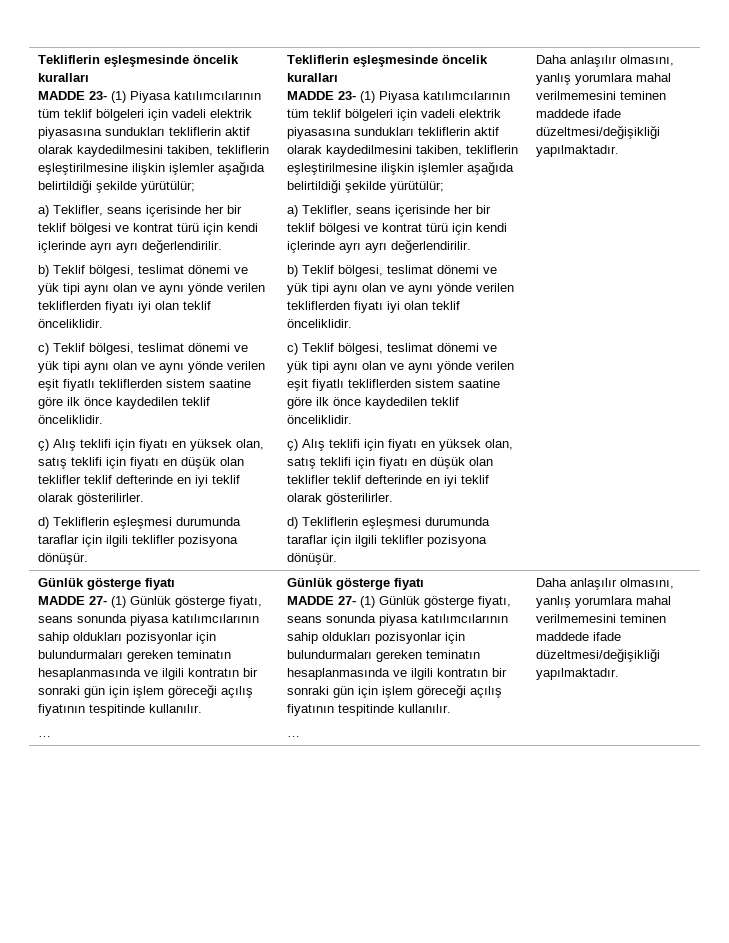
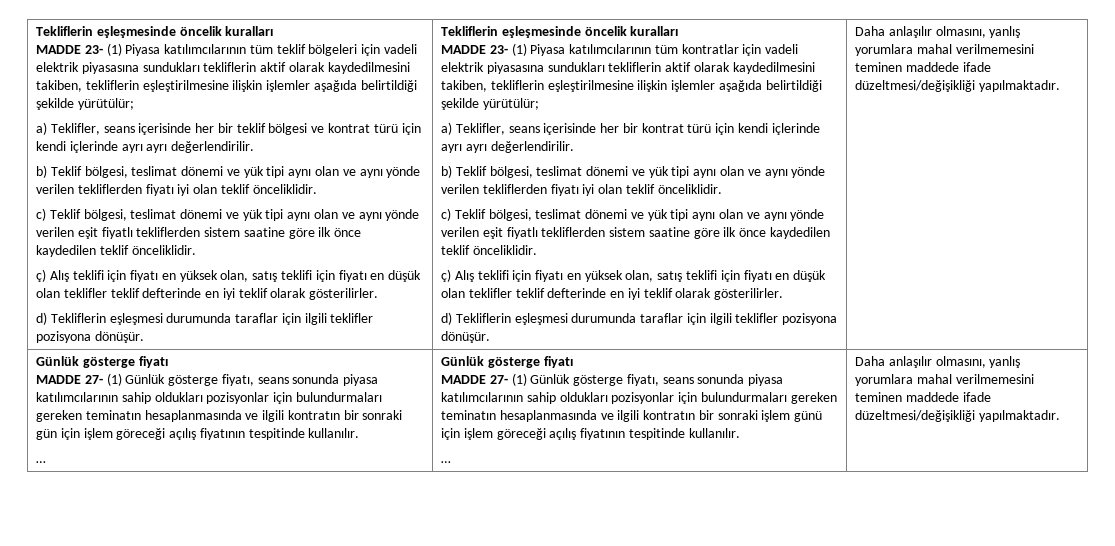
  d) Tekliflerin eşleşmesi durumunda taraflar için ilgili teklifler pozisyona dönüşür. | Tekliflerin eşleşmesinde öncelik kuralları
- MADDE 23- (1) Piyasa katılımcılarının tüm teklif bölgeleri için vadeli elektrik piyasasına sundukları tekliflerin aktif olarak kaydedilmesini takiben, tekliflerin eşleştirilmesine ilişkin işlemler aşağıda belirtildiği şekilde yürütülür;
- a) Teklifler, seans içerisinde her bir teklif bölgesi ve kontrat türü için kendi içlerinde ayrı ayrı değerlendirilir.
+ MADDE 23- (1) Piyasa katılımcılarının tüm kontratlar için vadeli elektrik piyasasına sundukları tekliflerin aktif olarak kaydedilmesini takiben, tekliflerin eşleştirilmesine ilişkin işlemler aşağıda belirtildiği şekilde yürütülür;
+ a) Teklifler, seans içerisinde her bir kontrat türü için kendi içlerinde ayrı ayrı değerlendirilir.
  … | Günlük gösterge fiyatı
- MADDE 27- (1) Günlük gösterge fiyatı, seans sonunda piyasa katılımcılarının sahip oldukları pozisyonlar için bulundurmaları gereken teminatın hesaplanmasında ve ilgili kontratın bir sonraki gün için işlem göreceği açılış fiyatının tespitinde kullanılır.
+ MADDE 27- (1) Günlük gösterge fiyatı, seans sonunda piyasa katılımcılarının sahip oldukları pozisyonlar için bulundurmaları gereken teminatın hesaplanmasında ve ilgili kontratın bir sonraki işlem günü için işlem göreceği açılış fiyatının tespitinde kullanılır.

